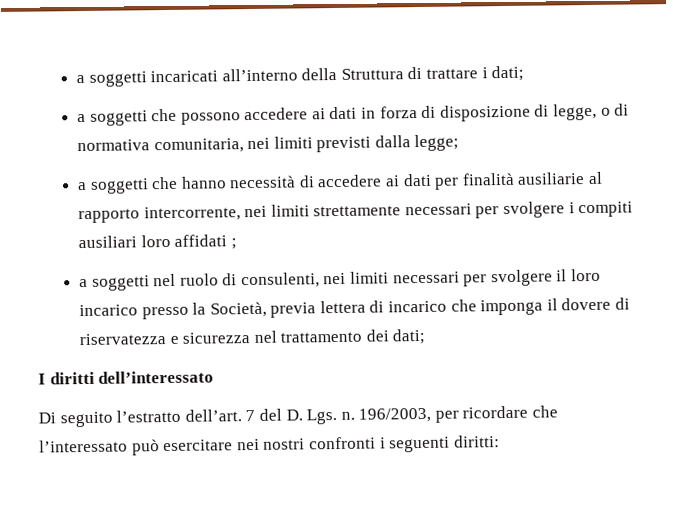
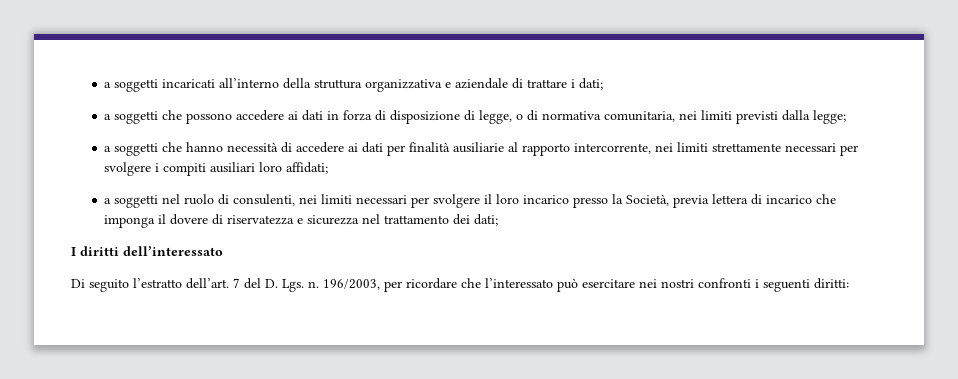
- a soggetti incaricati all’interno della Struttura di trattare i dati;
+ a soggetti incaricati all’interno della struttura organizzativa e aziendale di trattare i dati;
- a soggetti che hanno necessità di accedere ai dati per finalità ausiliarie al rapporto intercorrente, nei limiti strettamente necessari per svolgere i compiti ausiliari loro affidati ;
+ a soggetti che hanno necessità di accedere ai dati per finalità ausiliarie al rapporto intercorrente, nei limiti strettamente necessari per svolgere i compiti ausiliari loro affidati;

